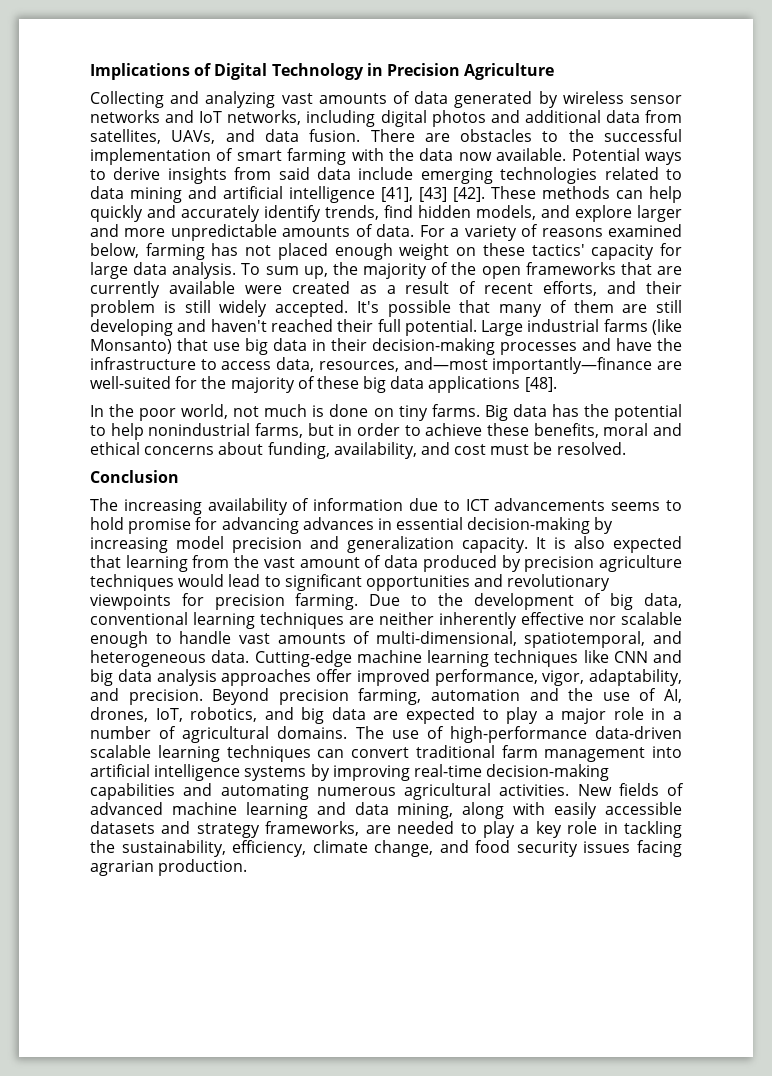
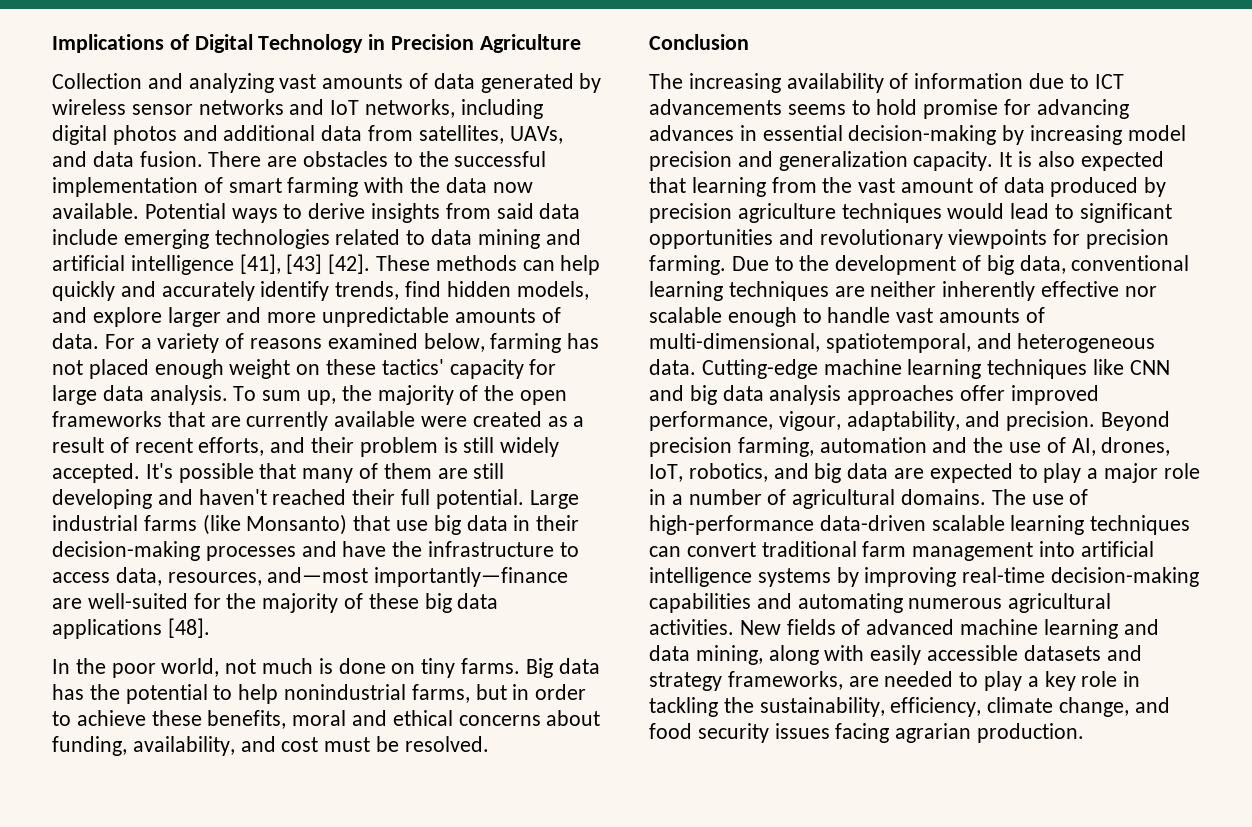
- Collecting and analyzing vast amounts of data generated by wireless sensor networks and IoT networks, including digital photos and additional data from satellites, UAVs, and data fusion.
+ Collection and analyzing vast amounts of data generated by wireless sensor networks and IoT networks, including digital photos and additional data from satellites, UAVs, and data fusion.
- Cutting-edge machine learning techniques like CNN and big data analysis approaches offer improved performance, vigor, adaptability, and precision.
+ Cutting-edge machine learning techniques like CNN and big data analysis approaches offer improved performance, vigour, adaptability, and precision.

